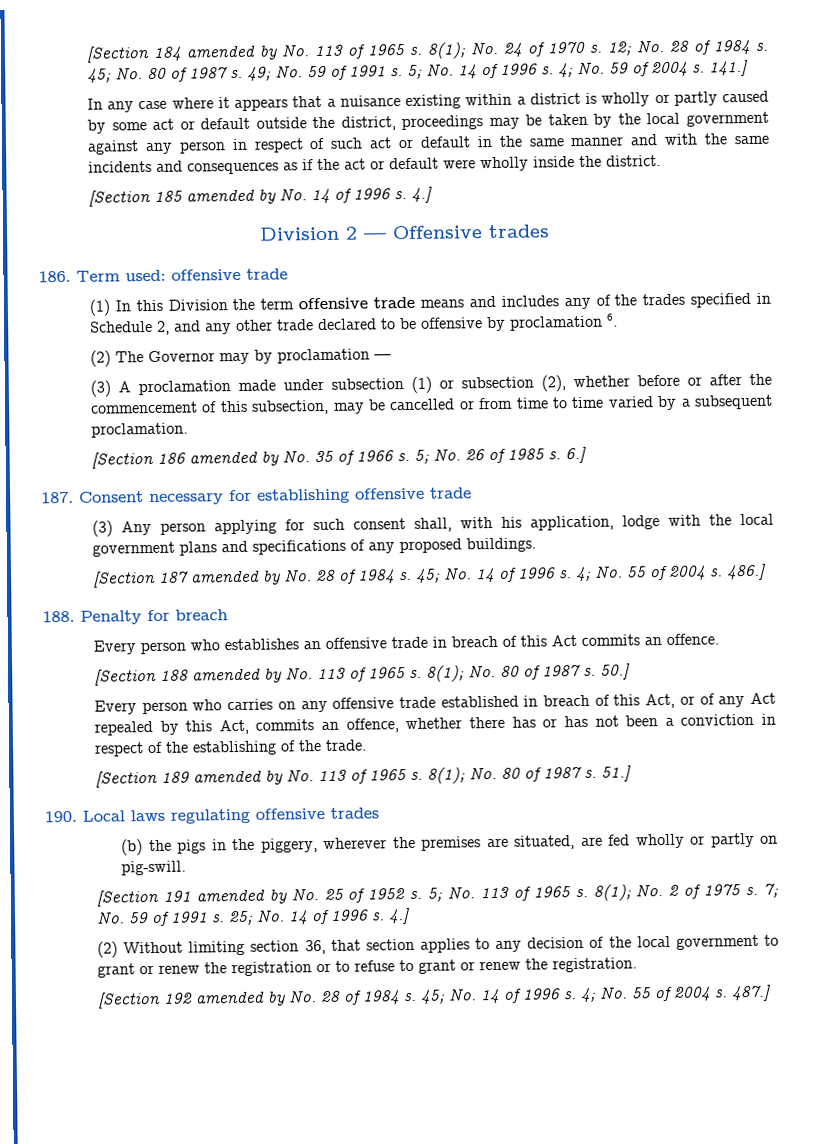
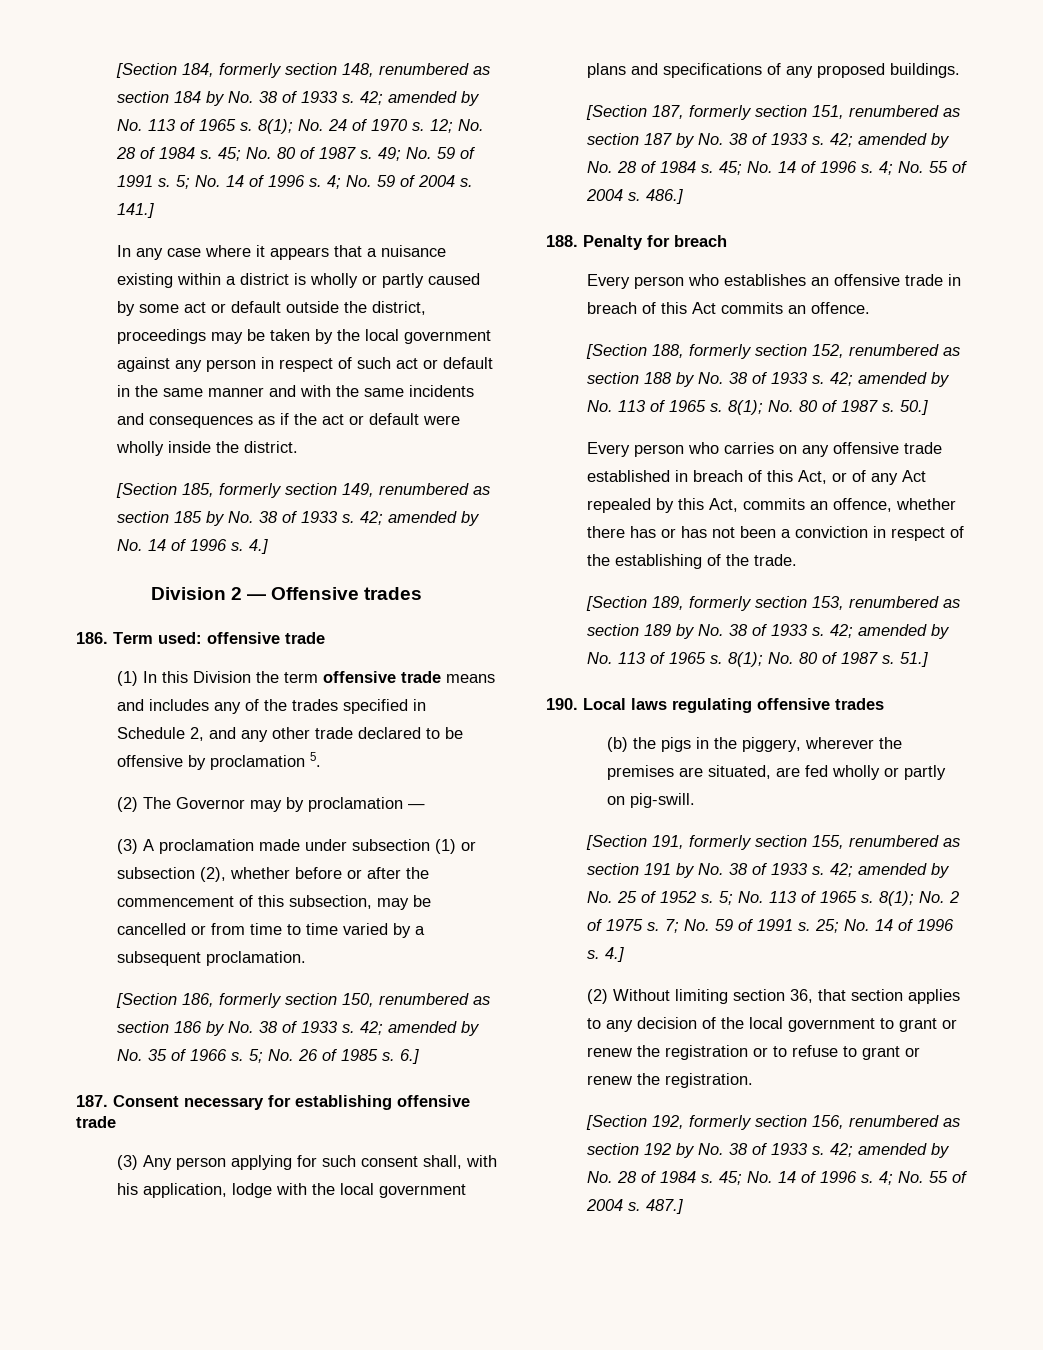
- [Section 184 amended by No. 113 of 1965 s.
+ [Section 184, formerly section 148, renumbered as section 184 by No. 38 of 1933 s. 42; amended by No. 113 of 1965 s.
- [Section 185 amended by No. 14 of 1996 s.
+ [Section 185, formerly section 149, renumbered as section 185 by No. 38 of 1933 s. 42; amended by No. 14 of 1996 s.
- (1) In this Division the term offensive trade means and includes any of the trades specified in Schedule 2, and any other trade declared to be offensive by proclamation 6.
+ (1) In this Division the term offensive trade means and includes any of the trades specified in Schedule 2, and any other trade declared to be offensive by proclamation 5.
- [Section 186 amended by No. 35 of 1966 s.
+ [Section 186, formerly section 150, renumbered as section 186 by No. 38 of 1933 s. 42; amended by No. 35 of 1966 s.
- [Section 187 amended by No. 28 of 1984 s.
+ [Section 187, formerly section 151, renumbered as section 187 by No. 38 of 1933 s. 42; amended by No. 28 of 1984 s.
- [Section 188 amended by No. 113 of 1965 s.
+ [Section 188, formerly section 152, renumbered as section 188 by No. 38 of 1933 s. 42; amended by No. 113 of 1965 s.
- [Section 189 amended by No. 113 of 1965 s.
+ [Section 189, formerly section 153, renumbered as section 189 by No. 38 of 1933 s. 42; amended by No. 113 of 1965 s.
- [Section 191 amended by No. 25 of 1952 s.
+ [Section 191, formerly section 155, renumbered as section 191 by No. 38 of 1933 s. 42; amended by No. 25 of 1952 s.
- [Section 192 amended by No. 28 of 1984 s.
+ [Section 192, formerly section 156, renumbered as section 192 by No. 38 of 1933 s. 42; amended by No. 28 of 1984 s.

